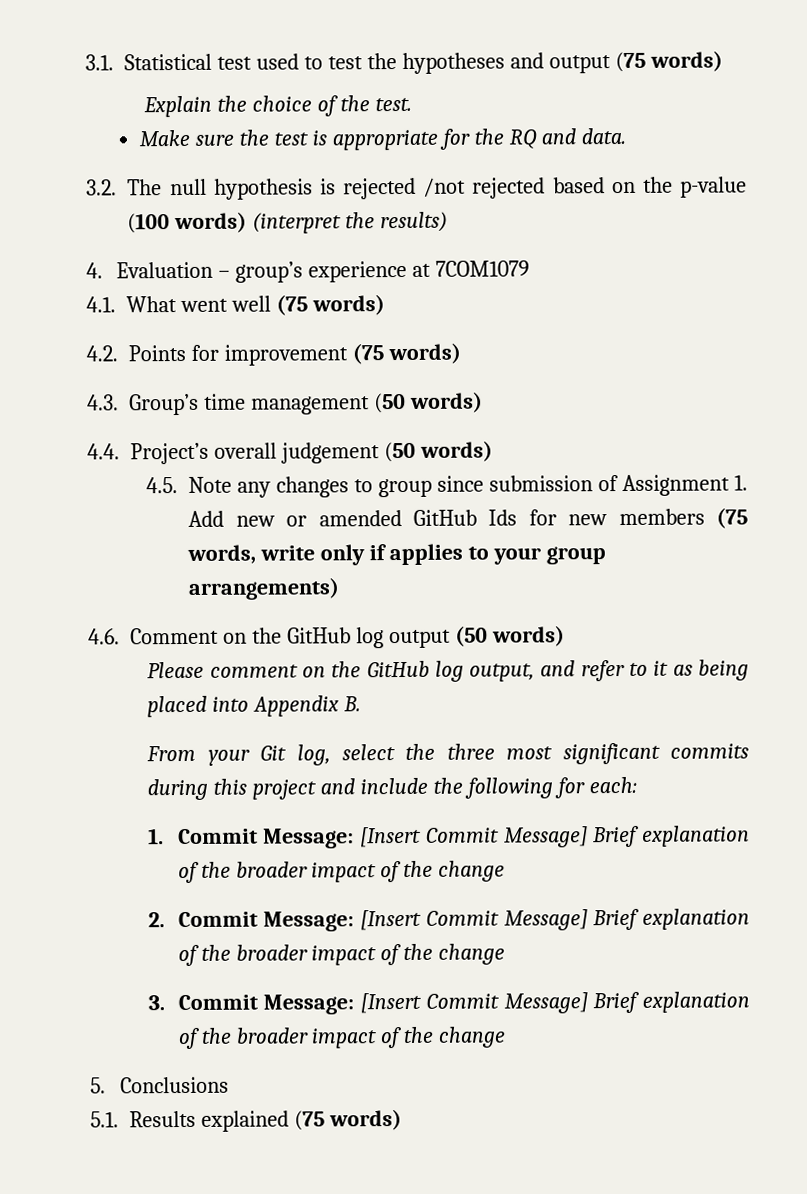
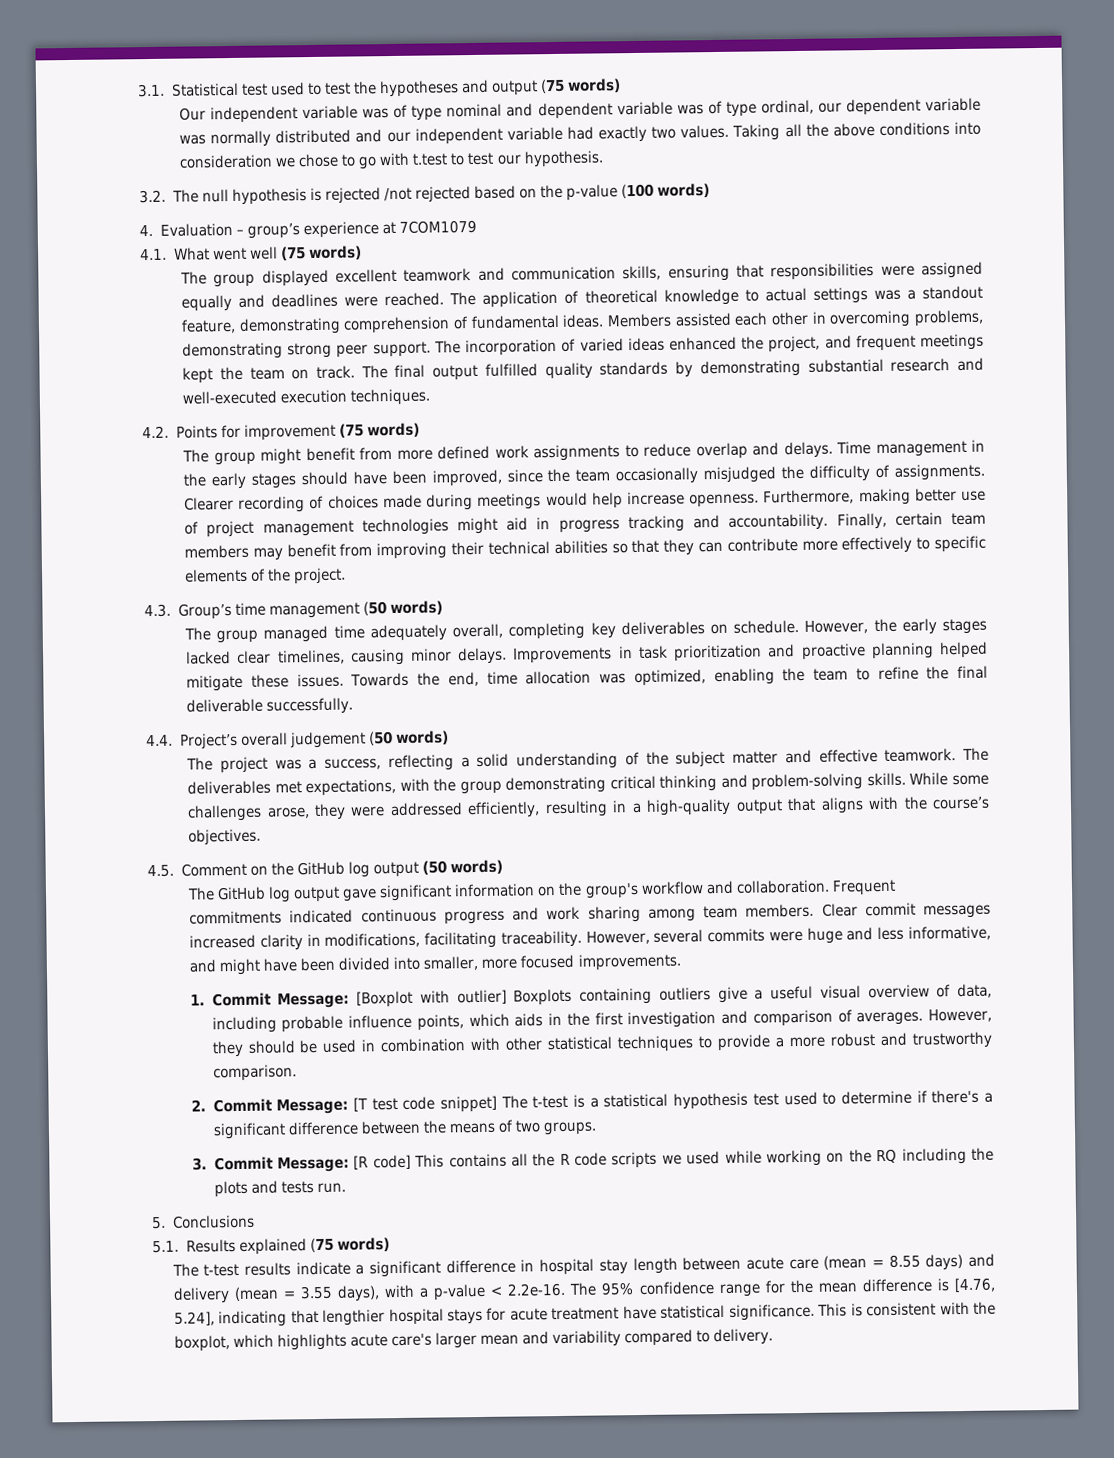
- Explain the choice of the test.
- Make sure the test is appropriate for the RQ and data.
+ Our independent variable was of type nominal and dependent variable was of type ordinal, our dependent variable was normally distributed and our independent variable had exactly two values. Taking all the above conditions into consideration we chose to go with t.test to test our hypothesis.
- 3.2. The null hypothesis is rejected /not rejected based on the p-value (100 words) (interpret the results)
+ 3.2. The null hypothesis is rejected /not rejected based on the p-value (100 words)
+ The group displayed excellent teamwork and communication skills, ensuring that responsibilities were assigned equally and deadlines were reached. The application of theoretical knowledge to actual settings was a standout feature, demonstrating comprehension of fundamental ideas. Members assisted each other in overcoming problems, demonstrating strong peer support. The incorporation of varied ideas enhanced the project, and frequent meetings kept the team on track. The final output fulfilled quality standards by demonstrating substantial research and well-executed execution techniques.
+ The group might benefit from more defined work assignments to reduce overlap and delays. Time management in the early stages should have been improved, since the team occasionally misjudged the difficulty of assignments. Clearer recording of choices made during meetings would help increase openness. Furthermore, making better use of project management technologies might aid in progress tracking and accountability. Finally, certain team members may benefit from improving their technical abilities so that they can contribute more effectively to specific elements of the project.
+ The group managed time adequately overall, completing key deliverables on schedule. However, the early stages lacked clear timelines, causing minor delays. Improvements in task prioritization and proactive planning helped mitigate these issues. Towards the end, time allocation was optimized, enabling the team to refine the final deliverable successfully.
- 4.5. Note any changes to group since submission of Assignment 1. Add new or amended GitHub Ids for new members (75 words, write only if applies to your group arrangements)
- 4.6. Comment on the GitHub log output (50 words)
+ The project was a success, reflecting a solid understanding of the subject matter and effective teamwork. The deliverables met expectations, with the group demonstrating critical thinking and problem-solving skills. While some challenges arose, they were addressed efficiently, resulting in a high-quality output that aligns with the course’s objectives.
+ 4.5. Comment on the GitHub log output (50 words)
- Please comment on the GitHub log output, and refer to it as being placed into Appendix B.
- From your Git log, select the three most significant commits during this project and include the following for each:
- 1. Commit Message: [Insert Commit Message] Brief explanation of the broader impact of the change
- 2. Commit Message: [Insert Commit Message] Brief explanation of the broader impact of the change
- 3. Commit Message: [Insert Commit Message] Brief explanation of the broader impact of the change
+ The GitHub log output gave significant information on the group's workflow and collaboration. Frequent commitments indicated continuous progress and work sharing among team members. Clear commit messages increased clarity in modifications, facilitating traceability. However, several commits were huge and less informative, and might have been divided into smaller, more focused improvements.
+ 1. Commit Message: [Boxplot with outlier] Boxplots containing outliers give a useful visual overview of data, including probable influence points, which aids in the first investigation and comparison of averages. However, they should be used in combination with other statistical techniques to provide a more robust and trustworthy comparison.
+ 2. Commit Message: [T test code snippet] The t-test is a statistical hypothesis test used to determine if there's a significant difference between the means of two groups.
+ 3. Commit Message: [R code] This contains all the R code scripts we used while working on the RQ including the plots and tests run.
+ The t-test results indicate a significant difference in hospital stay length between acute care (mean = 8.55 days) and delivery (mean = 3.55 days), with a p-value < 2.2e-16. The 95% confidence range for the mean difference is [4.76, 5.24], indicating that lengthier hospital stays for acute treatment have statistical significance. This is consistent with the boxplot, which highlights acute care's larger mean and variability compared to delivery.

